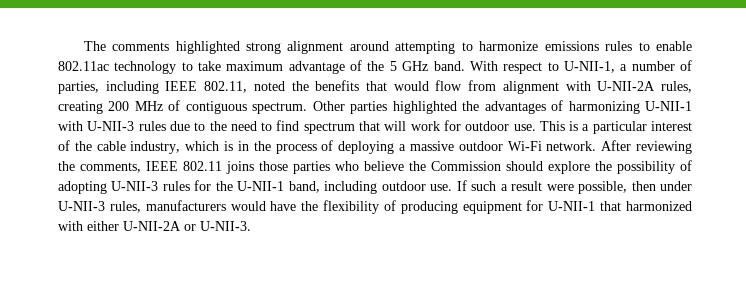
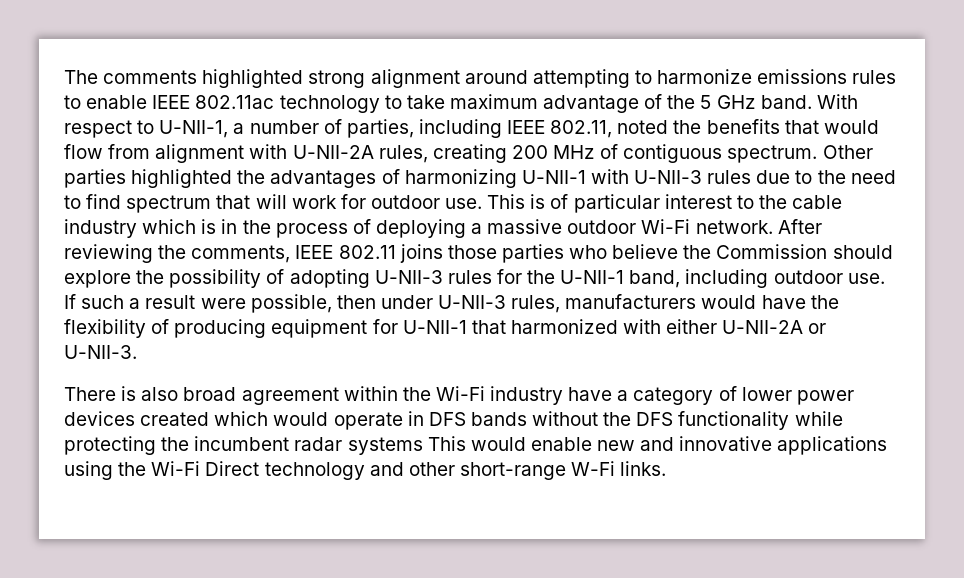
- The comments highlighted strong alignment around attempting to harmonize emissions rules to enable 802.11ac technology to take maximum advantage of the 5 GHz band.
+ The comments highlighted strong alignment around attempting to harmonize emissions rules to enable IEEE 802.11ac technology to take maximum advantage of the 5 GHz band.
- This is a particular interest of the cable industry, which is in the process of deploying a massive outdoor Wi-Fi network.
+ This is of particular interest to the cable industry which is in the process of deploying a massive outdoor Wi-Fi network.
+ There is also broad agreement within the Wi-Fi industry have a category of lower power devices created which would operate in DFS bands without the DFS functionality while protecting the incumbent radar systems This would enable new and innovative applications using the Wi-Fi Direct technology and other short-range W-Fi links.

